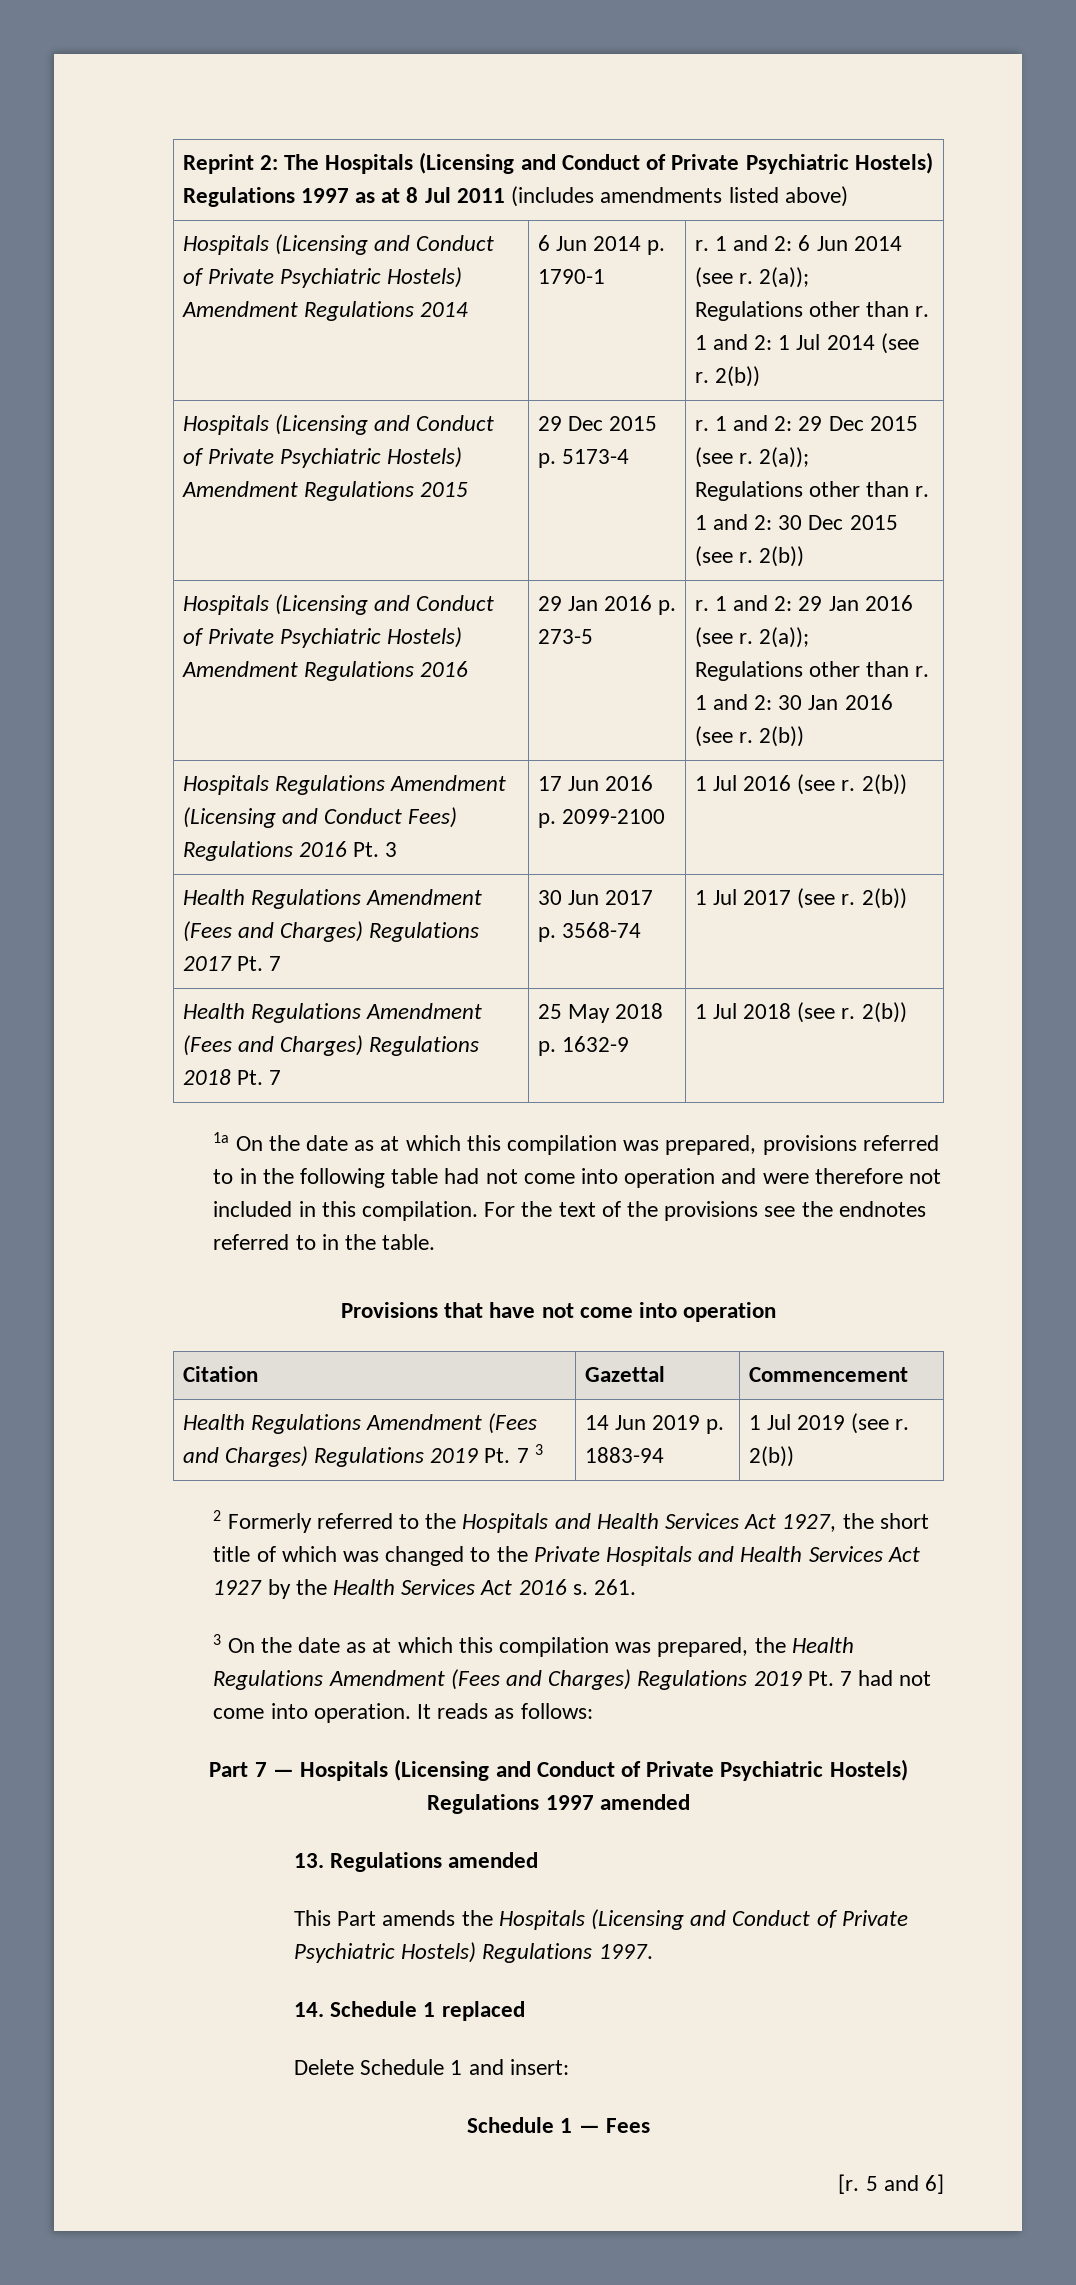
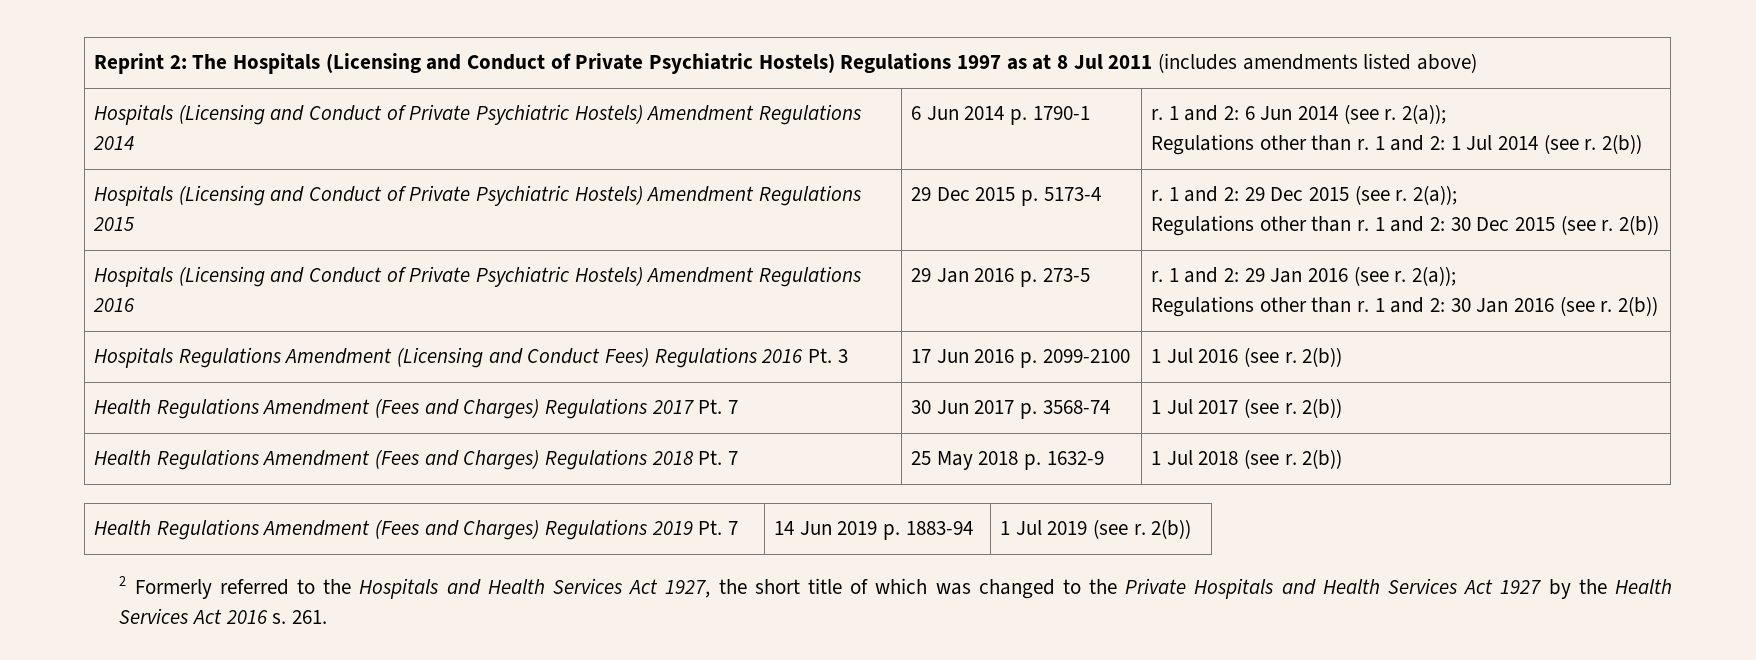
- 1a On the date as at which this compilation was prepared, provisions referred to in the following table had not come into operation and were therefore not included in this compilation. For the text of the provisions see the endnotes referred to in the table.
- Provisions that have not come into operation
- Citation | Gazettal | Commencement
- Health Regulations Amendment (Fees and Charges) Regulations 2019 Pt. 7 3 | 14 Jun 2019 p. 1883-94 | 1 Jul 2019 (see r. 2(b))
+ Health Regulations Amendment (Fees and Charges) Regulations 2019 Pt. 7 | 14 Jun 2019 p. 1883-94 | 1 Jul 2019 (see r. 2(b))
- 3 On the date as at which this compilation was prepared, the Health Regulations Amendment (Fees and Charges) Regulations 2019 Pt. 7 had not come into operation. It reads as follows:
- Part 7 — Hospitals (Licensing and Conduct of Private Psychiatric Hostels) Regulations 1997 amended
- 13. Regulations amended
- This Part amends the Hospitals (Licensing and Conduct of Private Psychiatric Hostels) Regulations 1997.
- 14. Schedule 1 replaced
- Delete Schedule 1 and insert:
- Schedule 1 — Fees
- [r. 5 and 6]

